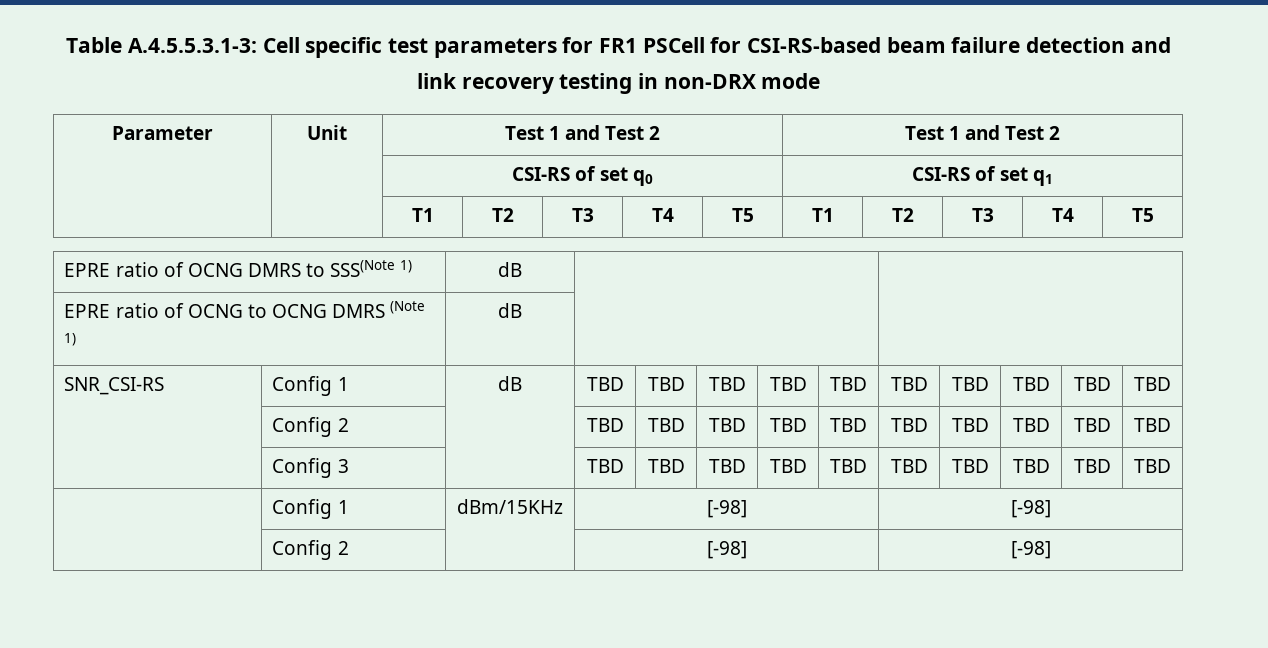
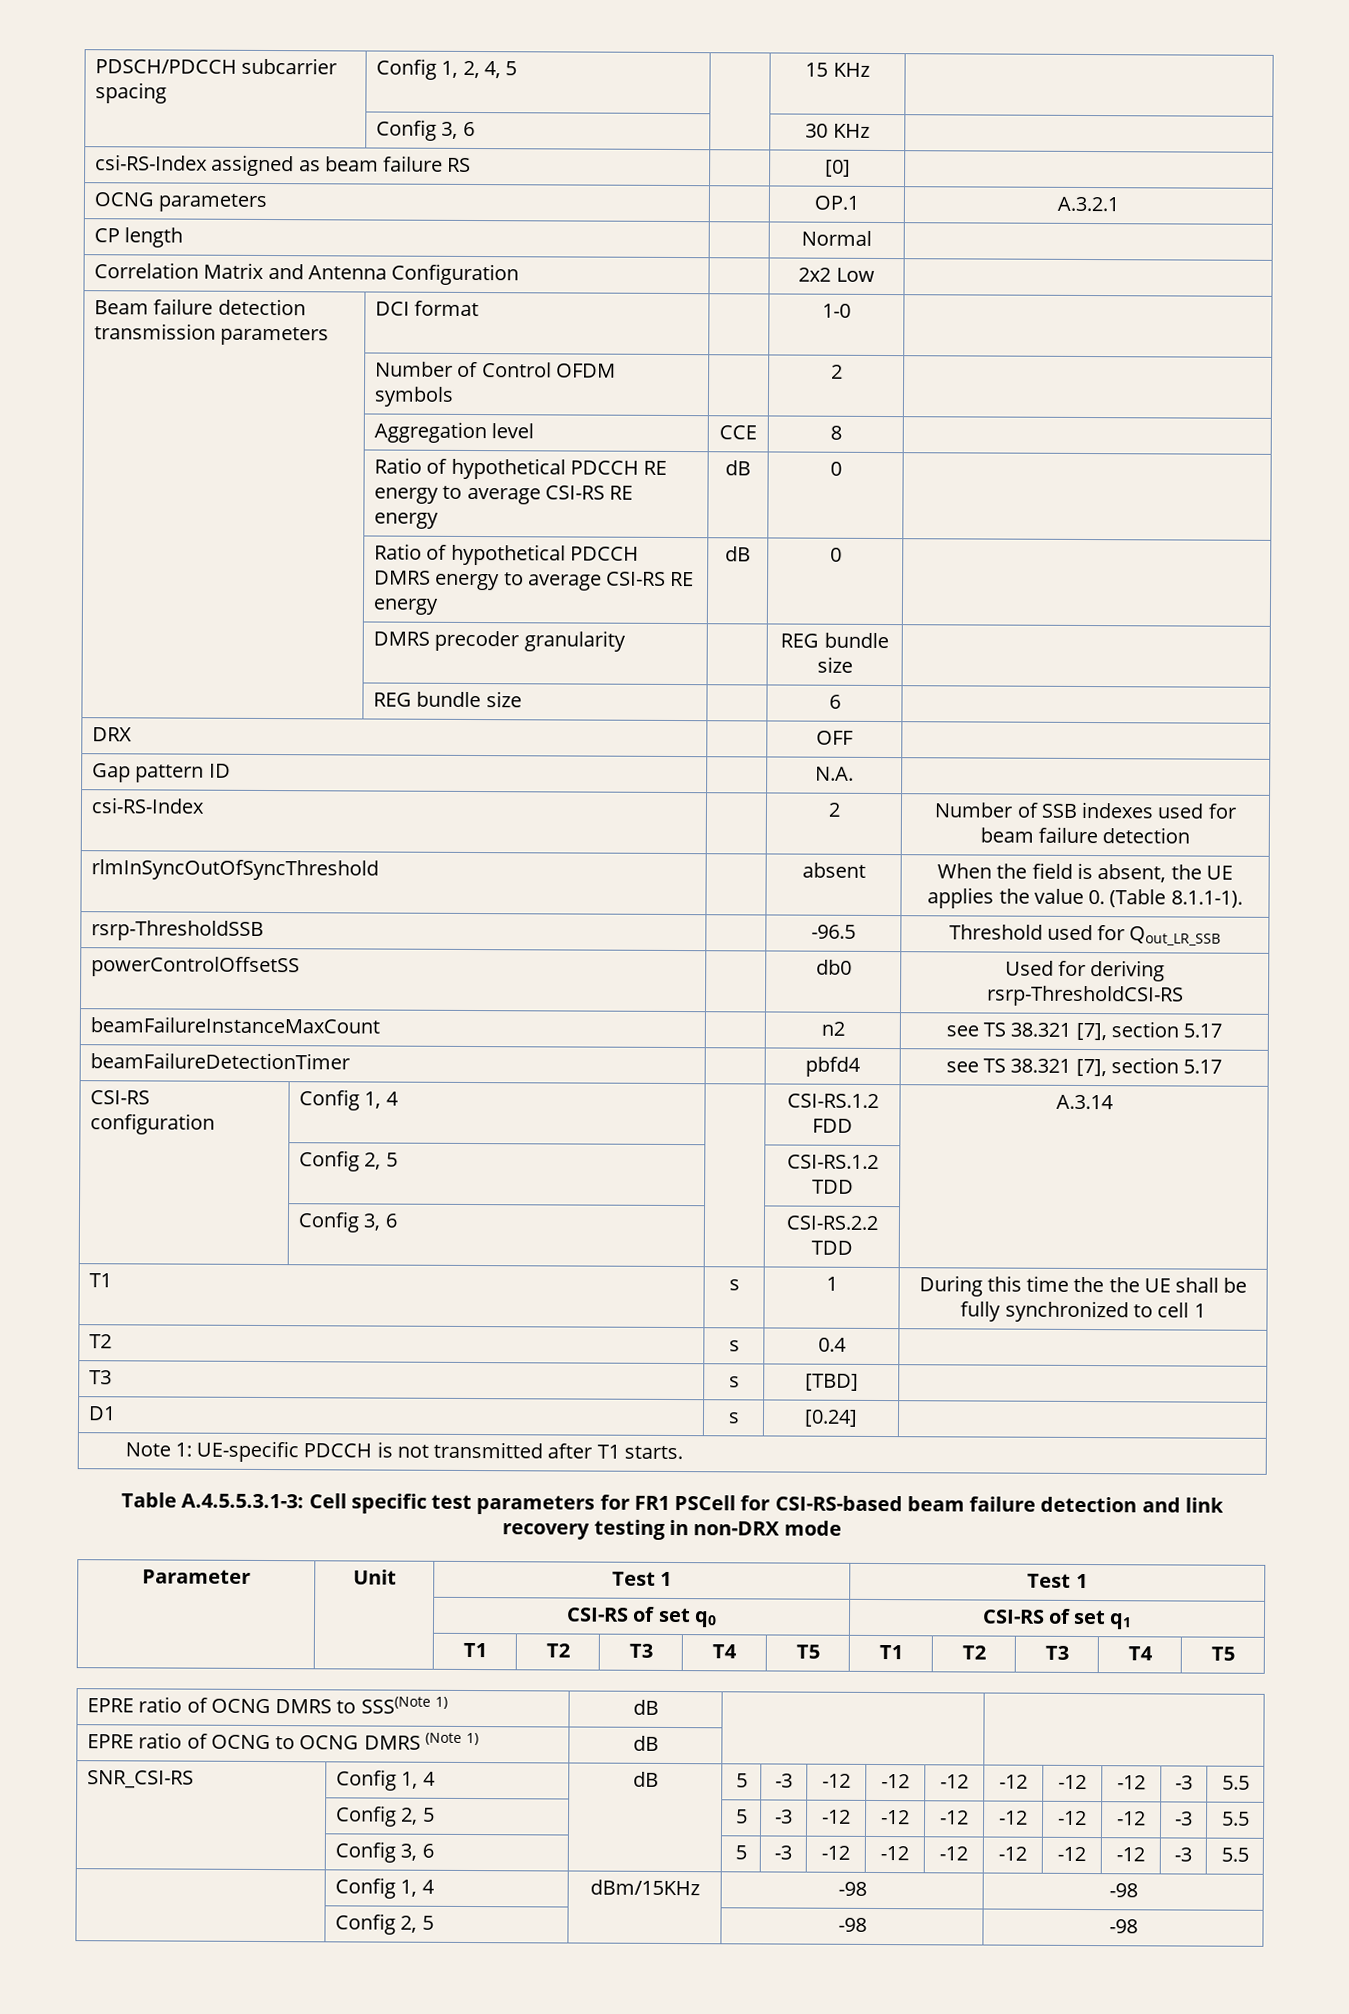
+ PDSCH/PDCCH subcarrier spacing | Config 1, 2, 4, 5 | | 15 KHz |
+ | Config 3, 6 | | 30 KHz |
+ csi-RS-Index assigned as beam failure RS | | [0] |
+ OCNG parameters | | OP.1 | A.3.2.1
+ CP length | | Normal |
+ Correlation Matrix and Antenna Configuration | | 2x2 Low |
+ Beam failure detection transmission parameters | DCI format | | 1-0 |
+ | Number of Control OFDM symbols | | 2 |
+ | Aggregation level | CCE | 8 |
+ | Ratio of hypothetical PDCCH RE energy to average CSI-RS RE energy | dB | 0 |
+ | Ratio of hypothetical PDCCH DMRS energy to average CSI-RS RE energy | dB | 0 |
+ | DMRS precoder granularity | | REG bundle size |
+ | REG bundle size | | 6 |
+ DRX | | OFF |
+ Gap pattern ID | | N.A. |
+ csi-RS-Index | | 2 | Number of SSB indexes used for beam failure detection
+ rlmInSyncOutOfSyncThreshold | | absent | When the field is absent, the UE applies the value 0. (Table 8.1.1-1).
+ rsrp-ThresholdSSB | | -96.5 | Threshold used for Qout_LR_SSB
+ powerControlOffsetSS | | db0 | Used for deriving rsrp-ThresholdCSI-RS
+ beamFailureInstanceMaxCount | | n2 | see TS 38.321 [7], section 5.17
+ beamFailureDetectionTimer | | pbfd4 | see TS 38.321 [7], section 5.17
+ CSI-RS configuration | Config 1, 4 | | CSI-RS.1.2 FDD | A.3.14
+ | Config 2, 5 | | CSI-RS.1.2 TDD |
+ | Config 3, 6 | | CSI-RS.2.2 TDD |
+ T1 | s | 1 | During this time the the UE shall be fully synchronized to cell 1
+ T2 | s | 0.4 |
+ T3 | s | [TBD] |
+ D1 | s | [0.24] |
+ Note 1: UE-specific PDCCH is not transmitted after T1 starts.
- Parameter | Unit | Test 1 and Test 2 | Test 1 and Test 2
+ Parameter | Unit | Test 1 | Test 1
- SNR_CSI-RS | Config 1 | dB | TBD | TBD | TBD | TBD | TBD | TBD | TBD | TBD | TBD | TBD
- | Config 2 | | TBD | TBD | TBD | TBD | TBD | TBD | TBD | TBD | TBD | TBD
- | Config 3 | | TBD | TBD | TBD | TBD | TBD | TBD | TBD | TBD | TBD | TBD
- | Config 1 | dBm/15KHz | [-98] | [-98]
- | Config 2 | | [-98] | [-98]
+ SNR_CSI-RS | Config 1, 4 | dB | 5 | -3 | -12 | -12 | -12 | -12 | -12 | -12 | -3 | 5.5
+ | Config 2, 5 | | 5 | -3 | -12 | -12 | -12 | -12 | -12 | -12 | -3 | 5.5
+ | Config 3, 6 | | 5 | -3 | -12 | -12 | -12 | -12 | -12 | -12 | -3 | 5.5
+ | Config 1, 4 | dBm/15KHz | -98 | -98
+ | Config 2, 5 | | -98 | -98

